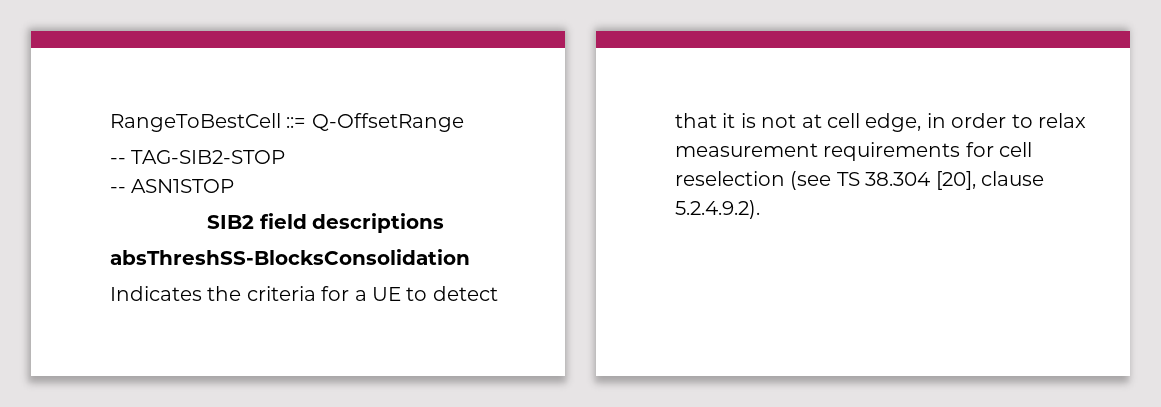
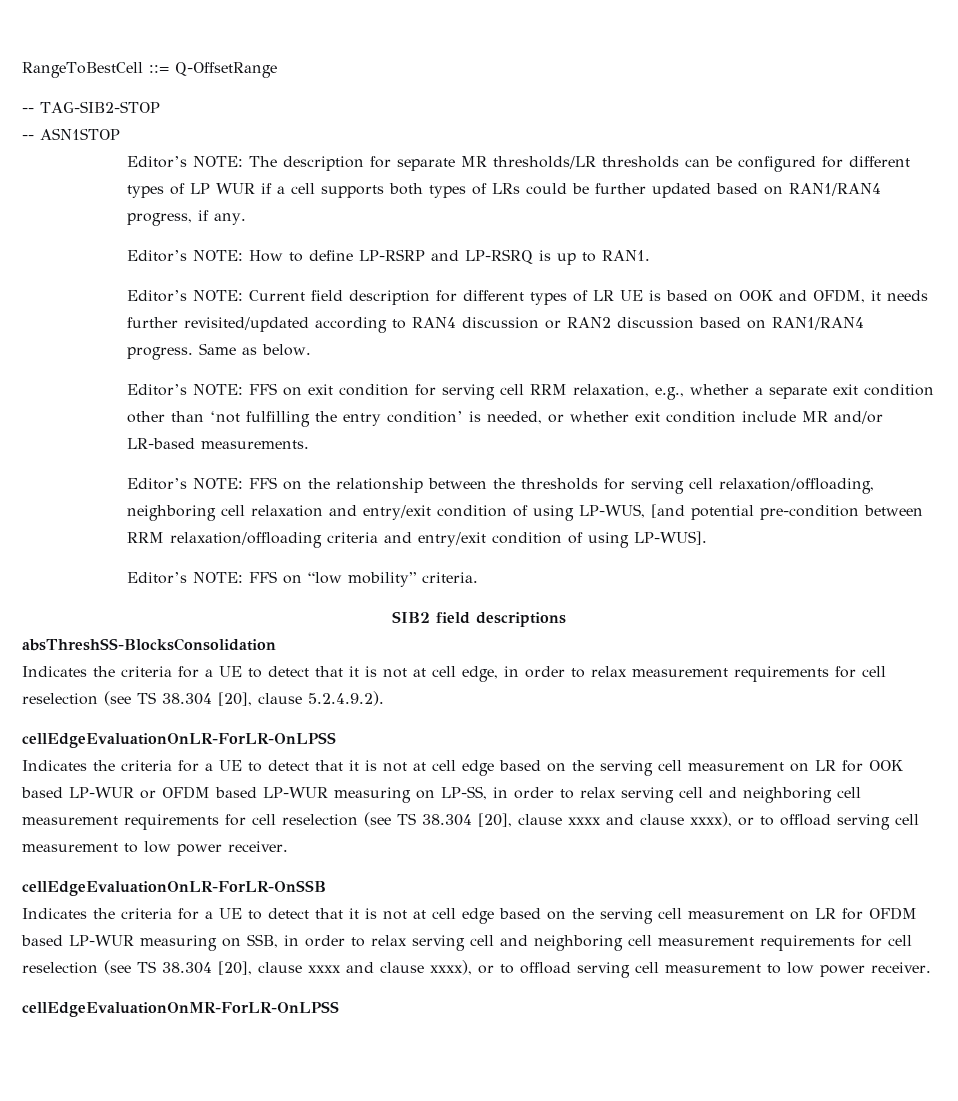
+ Editor’s NOTE: The description for separate MR thresholds/LR thresholds can be configured for different types of LP WUR if a cell supports both types of LRs could be further updated based on RAN1/RAN4 progress, if any.
+ Editor’s NOTE: How to define LP-RSRP and LP-RSRQ is up to RAN1.
+ Editor’s NOTE: Current field description for different types of LR UE is based on OOK and OFDM, it needs further revisited/updated according to RAN4 discussion or RAN2 discussion based on RAN1/RAN4 progress. Same as below.
+ Editor’s NOTE: FFS on exit condition for serving cell RRM relaxation, e.g., whether a separate exit condition other than ‘not fulfilling the entry condition’ is needed, or whether exit condition include MR and/or LR-based measurements.
+ Editor’s NOTE: FFS on the relationship between the thresholds for serving cell relaxation/offloading, neighboring cell relaxation and entry/exit condition of using LP-WUS, [and potential pre-condition between RRM relaxation/offloading criteria and entry/exit condition of using LP-WUS].
+ Editor’s NOTE: FFS on “low mobility” criteria.
+ cellEdgeEvaluationOnLR-ForLR-OnLPSS
+ Indicates the criteria for a UE to detect that it is not at cell edge based on the serving cell measurement on LR for OOK based LP-WUR or OFDM based LP-WUR measuring on LP-SS, in order to relax serving cell and neighboring cell measurement requirements for cell reselection (see TS 38.304 [20], clause xxxx and clause xxxx), or to offload serving cell measurement to low power receiver.
+ cellEdgeEvaluationOnLR-ForLR-OnSSB
+ Indicates the criteria for a UE to detect that it is not at cell edge based on the serving cell measurement on LR for OFDM based LP-WUR measuring on SSB, in order to relax serving cell and neighboring cell measurement requirements for cell reselection (see TS 38.304 [20], clause xxxx and clause xxxx), or to offload serving cell measurement to low power receiver.
+ cellEdgeEvaluationOnMR-ForLR-OnLPSS

